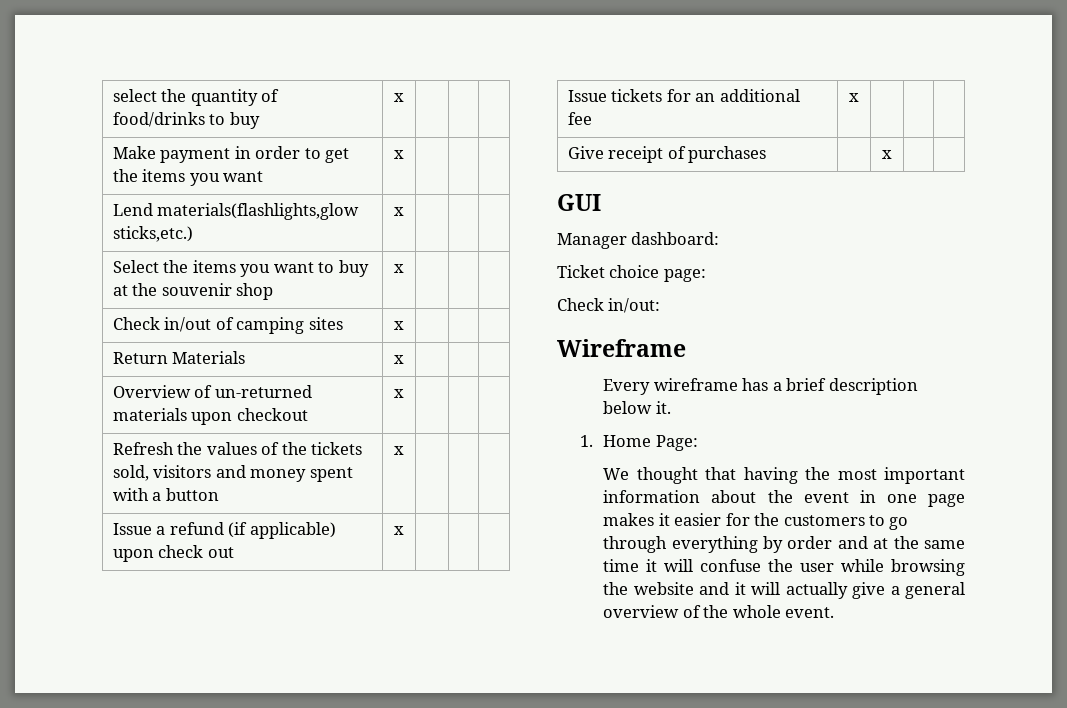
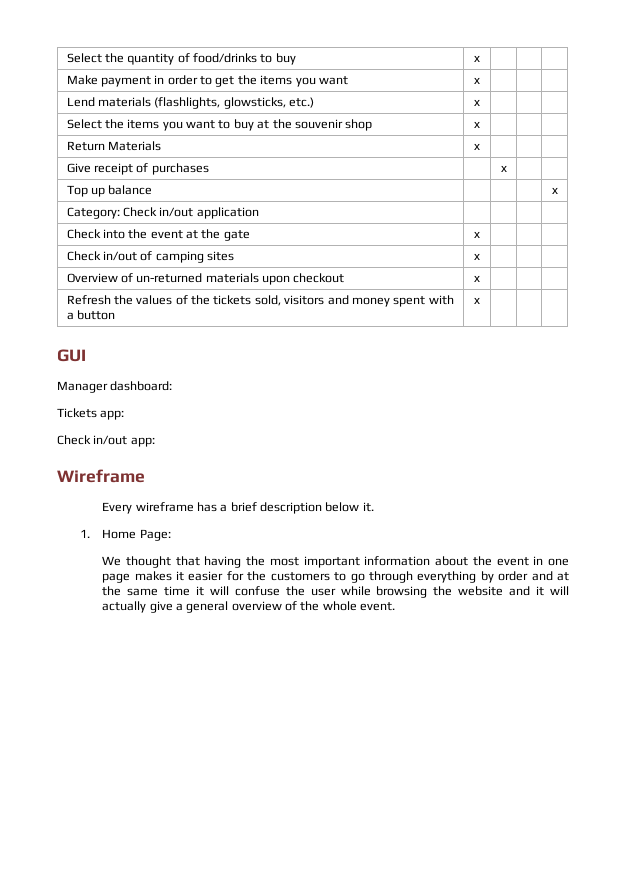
- select the quantity of food/drinks to buy | x | | |
+ Select the quantity of food/drinks to buy | x | | |
- Lend materials(flashlights,glow sticks,etc.) | x | | |
+ Lend materials (flashlights, glowsticks, etc.) | x | | |
+ Return Materials | x | | |
+ Give receipt of purchases | | x | |
+ Top up balance | | | | x
+ Category: Check in/out application | | | |
+ Check into the event at the gate | x | | |
  Check in/out of camping sites | x | | |
- Return Materials | x | | |
- Issue a refund (if applicable) upon check out | x | | |
- Issue tickets for an additional fee | x | | |
- Give receipt of purchases | | x | |
- Ticket choice page:
- Check in/out:
+ Tickets app:
+ Check in/out app:

